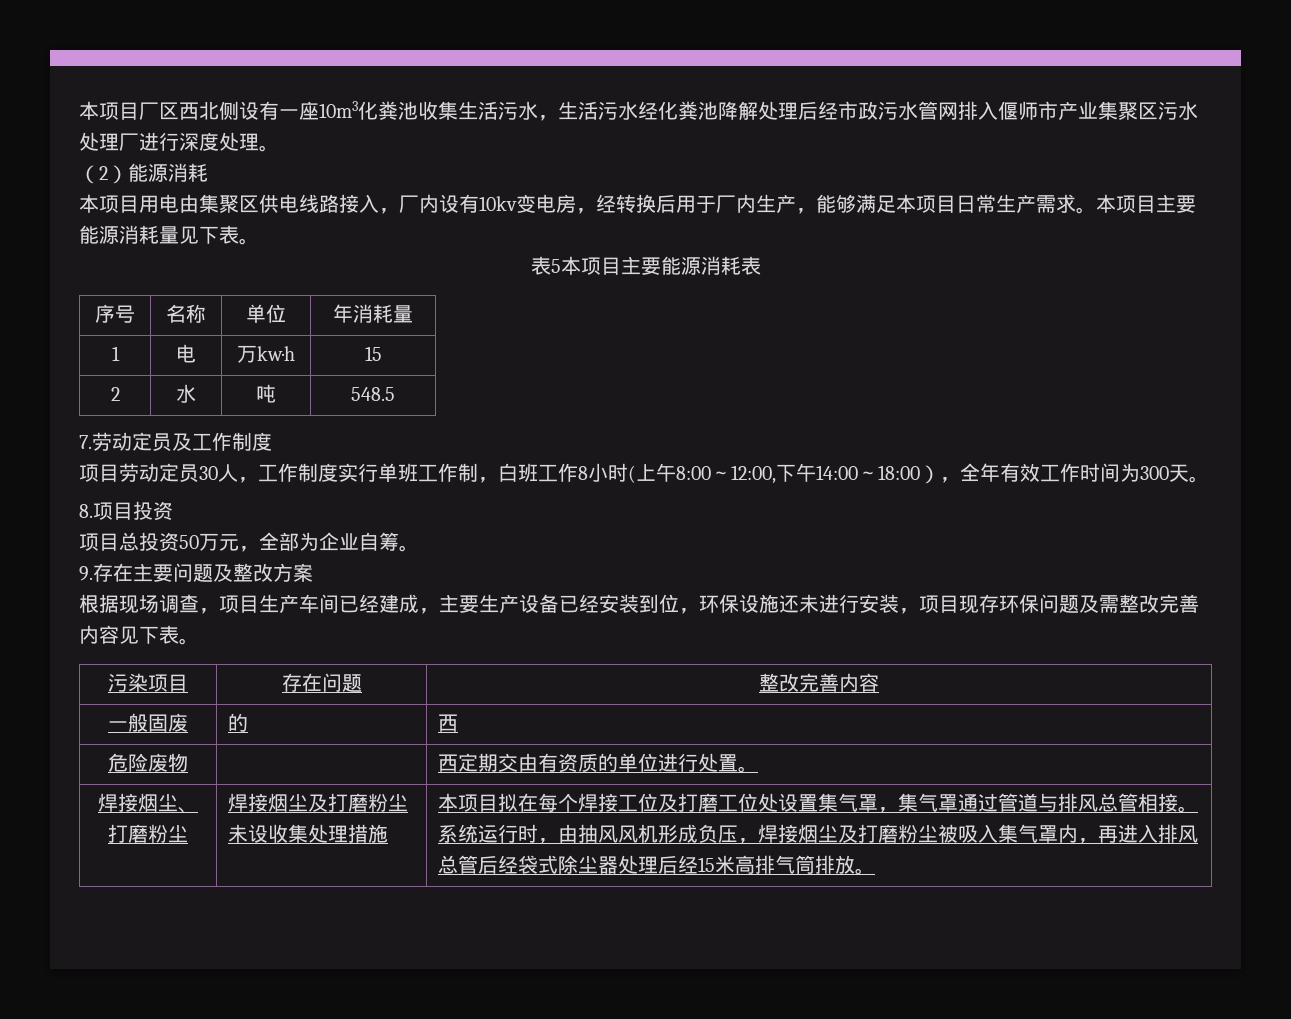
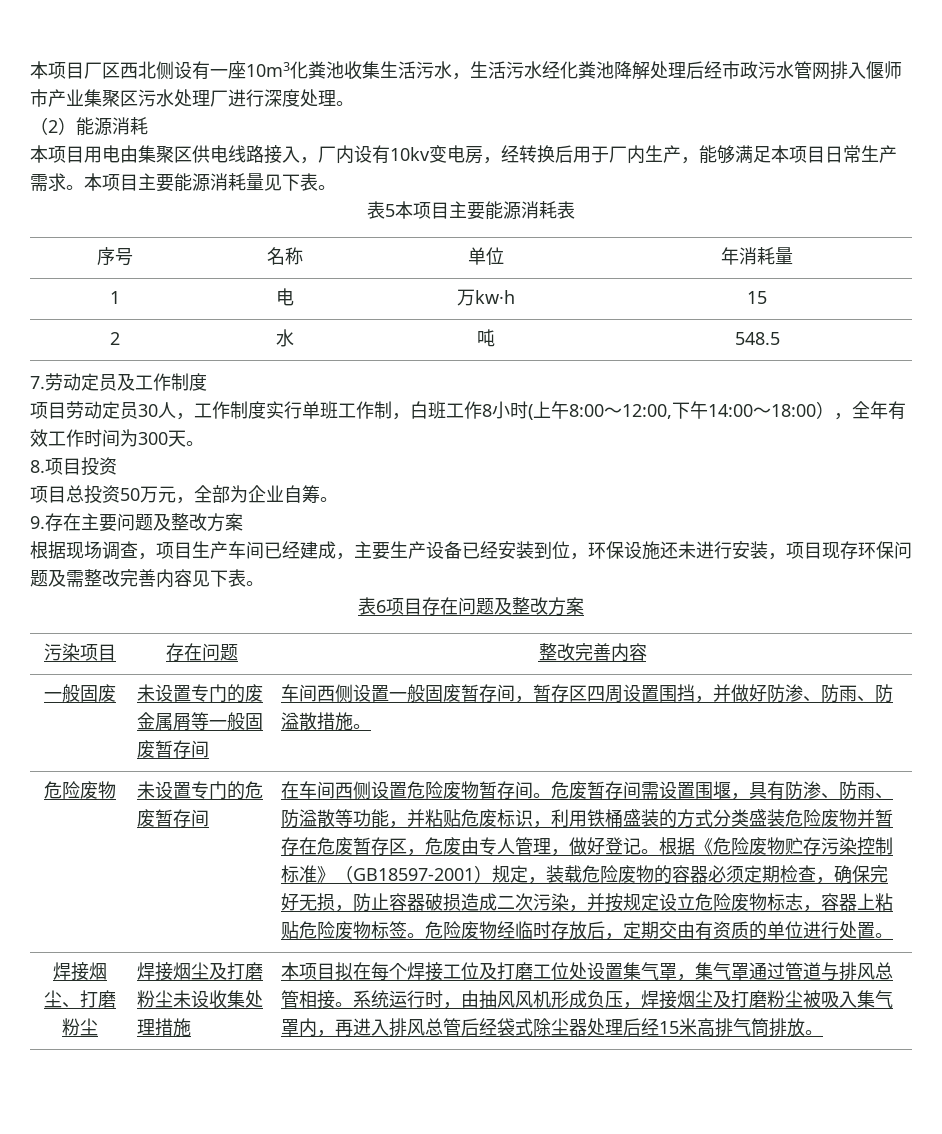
+ 表6项目存在问题及整改方案
- 一般固废 | 的 | 西
- 危险废物 | | 西定期交由有资质的单位进行处置。
+ 一般固废 | 未设置专门的废金属屑等一般固废暂存间 | 车间西侧设置一般固废暂存间，暂存区四周设置围挡，并做好防渗、防雨、防溢散措施。
+ 危险废物 | 未设置专门的危废暂存间 | 在车间西侧设置危险废物暂存间。危废暂存间需设置围堰，具有防渗、防雨、防溢散等功能，并粘贴危废标识，利用铁桶盛装的方式分类盛装危险废物并暂存在危废暂存区，危废由专人管理，做好登记。根据《危险废物贮存污染控制标准》（GB18597-2001）规定，装载危险废物的容器必须定期检查，确保完好无损，防止容器破损造成二次污染，并按规定设立危险废物标志，容器上粘贴危险废物标签。危险废物经临时存放后，定期交由有资质的单位进行处置。

